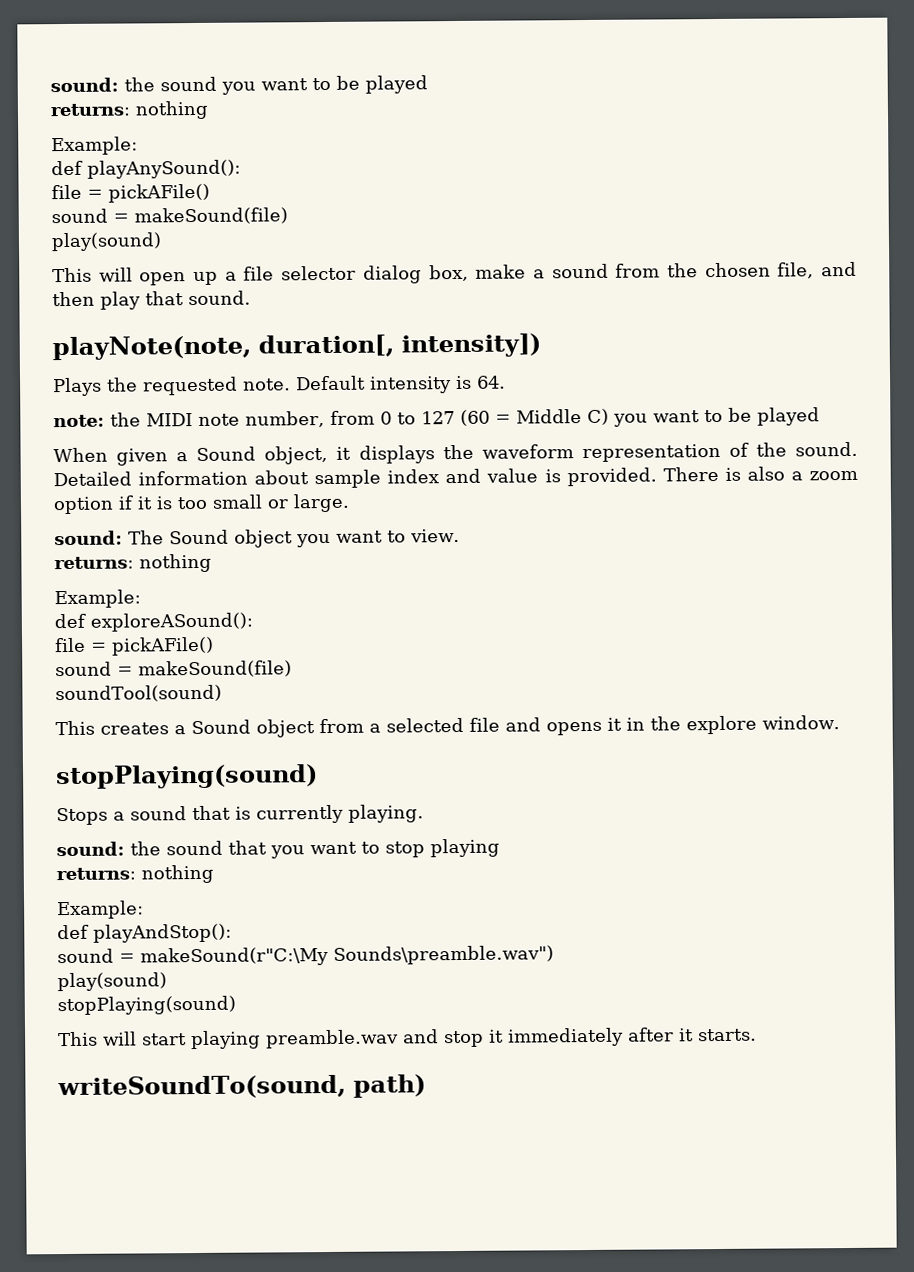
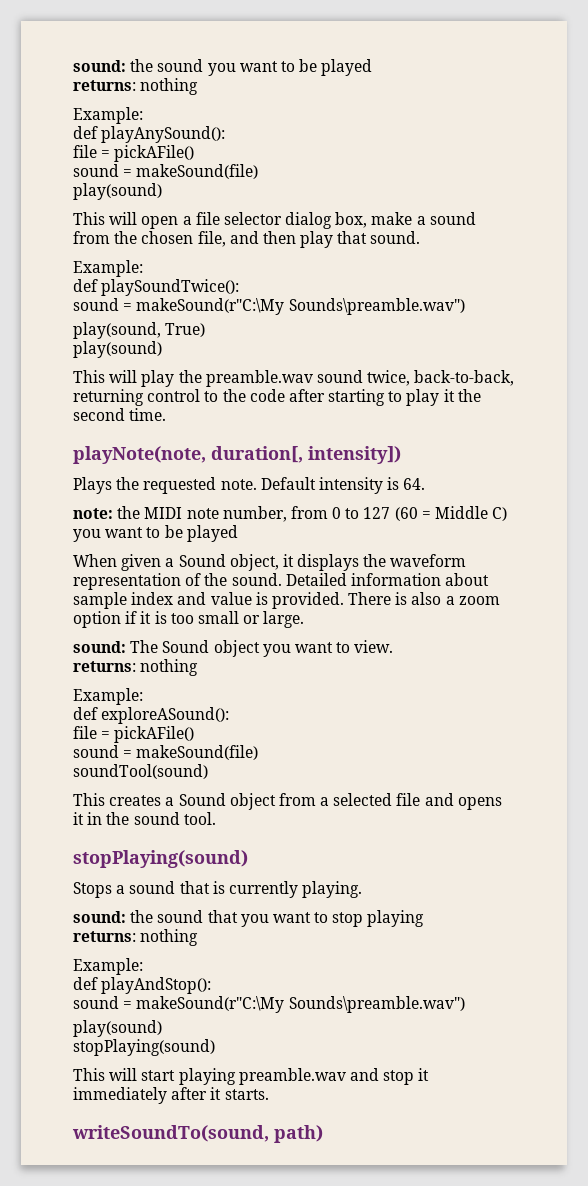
- This will open up a file selector dialog box, make a sound from the chosen file, and then play that sound.
+ This will open a file selector dialog box, make a sound from the chosen file, and then play that sound.
+ Example:
+ def playSoundTwice():
+ sound = makeSound(r"C:\My Sounds\preamble.wav")
+ play(sound, True)
+ play(sound)
+ This will play the preamble.wav sound twice, back-to-back, returning control to the code after starting to play it the second time.
- This creates a Sound object from a selected file and opens it in the explore window.
+ This creates a Sound object from a selected file and opens it in the sound tool.

